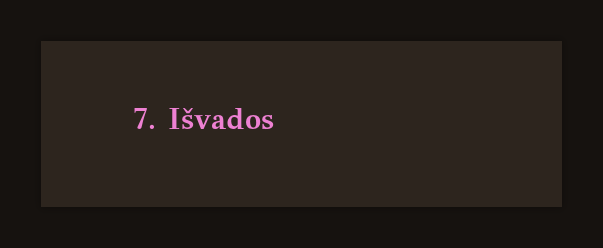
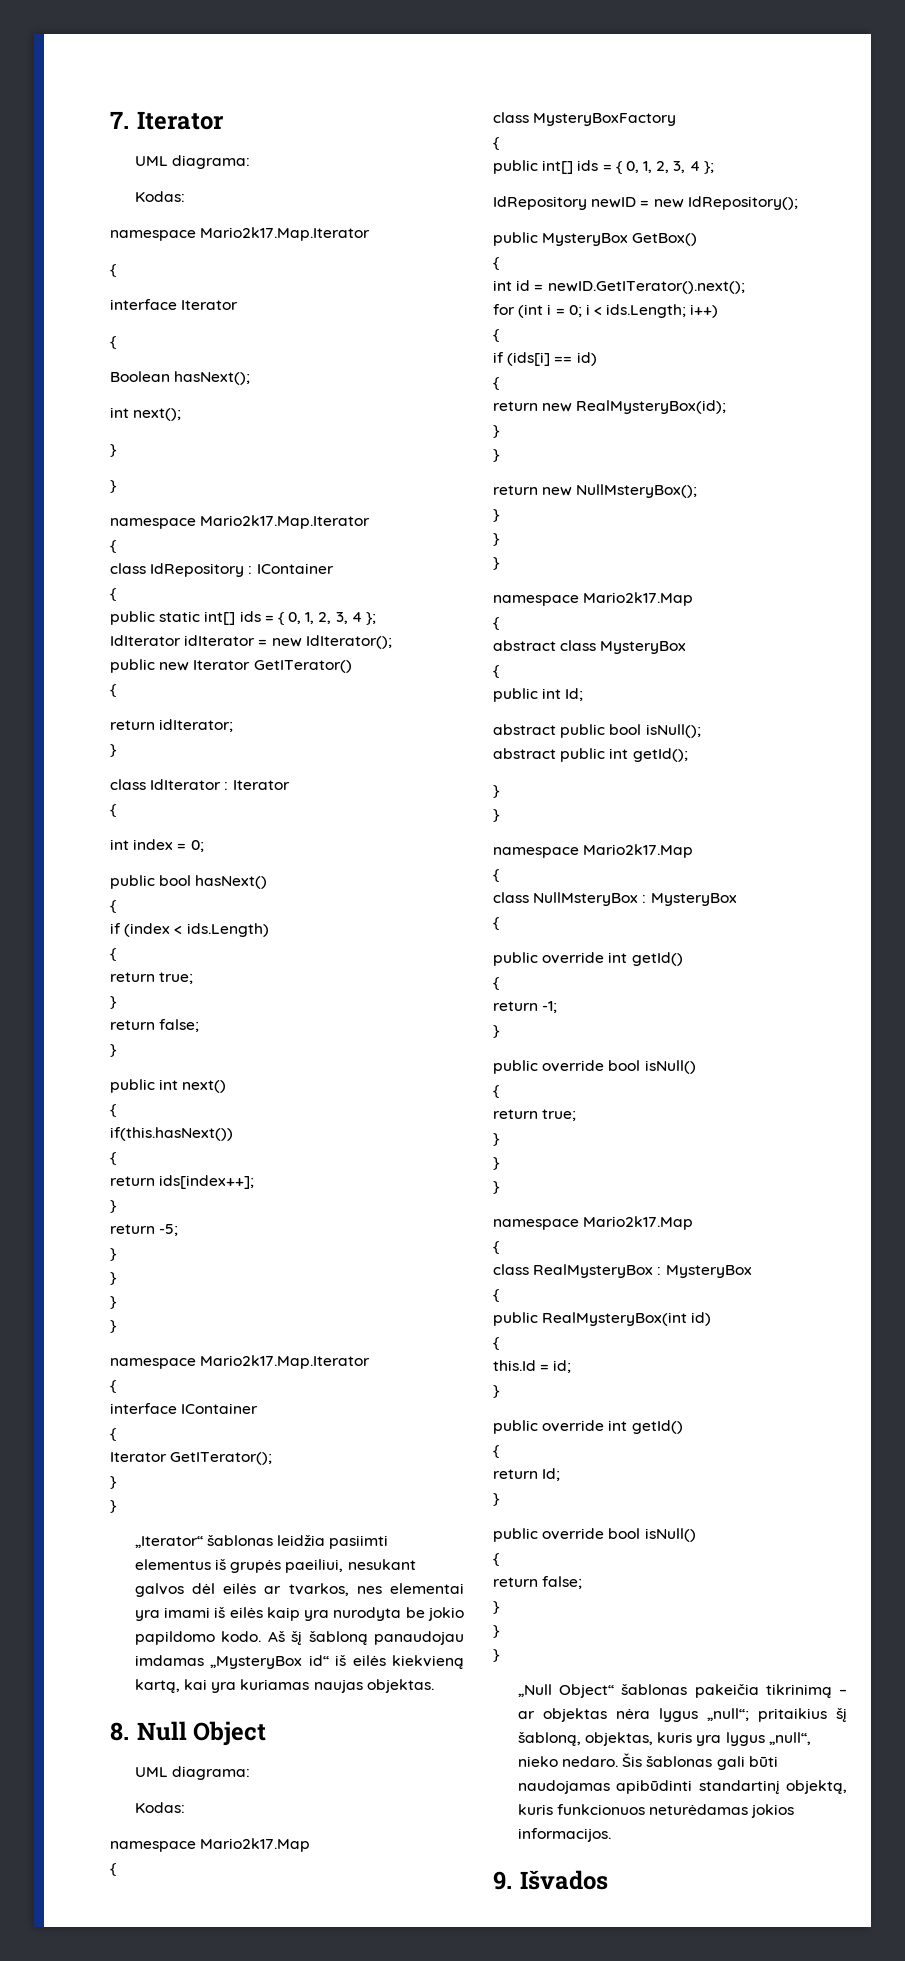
- 7. Išvados
+ 7. Iterator
+ UML diagrama:
+ Kodas:
+ namespace Mario2k17.Map.Iterator
+ {
+ interface Iterator
+ {
+ Boolean hasNext();
+ int next();
+ }
+ }
+ namespace Mario2k17.Map.Iterator
+ {
+ class IdRepository : IContainer
+ {
+ public static int[] ids = { 0, 1, 2, 3, 4 };
+ IdIterator idIterator = new IdIterator();
+ public new Iterator GetITerator()
+ {
+ return idIterator;
+ }
+ class IdIterator : Iterator
+ {
+ int index = 0;
+ public bool hasNext()
+ {
+ if (index < ids.Length)
+ {
+ return true;
+ }
+ return false;
+ }
+ public int next()
+ {
+ if(this.hasNext())
+ {
+ return ids[index++];
+ }
+ return -5;
+ }
+ }
+ }
+ }
+ namespace Mario2k17.Map.Iterator
+ {
+ interface IContainer
+ {
+ Iterator GetITerator();
+ }
+ }
+ „Iterator“ šablonas leidžia pasiimti elementus iš grupės paeiliui, nesukant galvos dėl eilės ar tvarkos, nes elementai yra imami iš eilės kaip yra nurodyta be jokio papildomo kodo. Aš šį šabloną panaudojau imdamas „MysteryBox id“ iš eilės kiekvieną kartą, kai yra kuriamas naujas objektas.
+ 8. Null Object
+ UML diagrama:
+ Kodas:
+ namespace Mario2k17.Map
+ {
+ class MysteryBoxFactory
+ {
+ public int[] ids = { 0, 1, 2, 3, 4 };
+ IdRepository newID = new IdRepository();
+ public MysteryBox GetBox()
+ {
+ int id = newID.GetITerator().next();
+ for (int i = 0; i < ids.Length; i++)
+ {
+ if (ids[i] == id)
+ {
+ return new RealMysteryBox(id);
+ }
+ }
+ return new NullMsteryBox();
+ }
+ }
+ }
+ namespace Mario2k17.Map
+ {
+ abstract class MysteryBox
+ {
+ public int Id;
+ abstract public bool isNull();
+ abstract public int getId();
+ }
+ }
+ namespace Mario2k17.Map
+ {
+ class NullMsteryBox : MysteryBox
+ {
+ public override int getId()
+ {
+ return -1;
+ }
+ public override bool isNull()
+ {
+ return true;
+ }
+ }
+ }
+ namespace Mario2k17.Map
+ {
+ class RealMysteryBox : MysteryBox
+ {
+ public RealMysteryBox(int id)
+ {
+ this.Id = id;
+ }
+ public override int getId()
+ {
+ return Id;
+ }
+ public override bool isNull()
+ {
+ return false;
+ }
+ }
+ }
+ „Null Object“ šablonas pakeičia tikrinimą – ar objektas nėra lygus „null“; pritaikius šį šabloną, objektas, kuris yra lygus „null“, nieko nedaro. Šis šablonas gali būti naudojamas apibūdinti standartinį objektą, kuris funkcionuos neturėdamas jokios informacijos.
+ 9. Išvados

